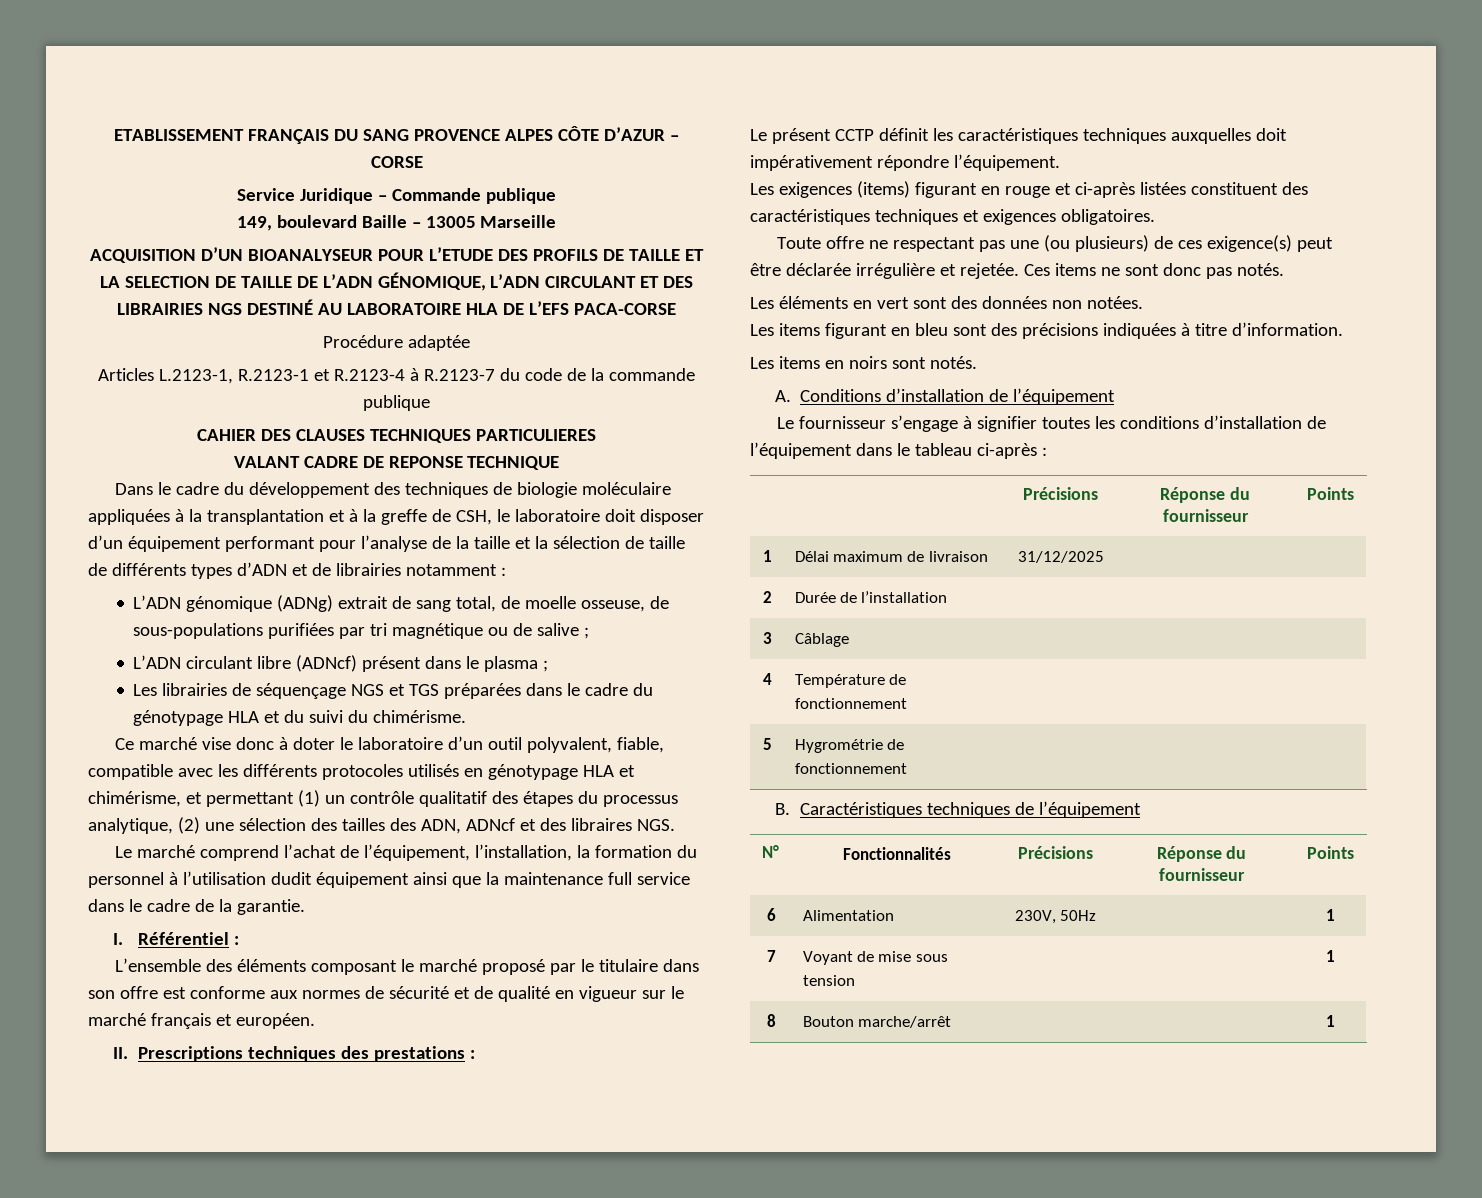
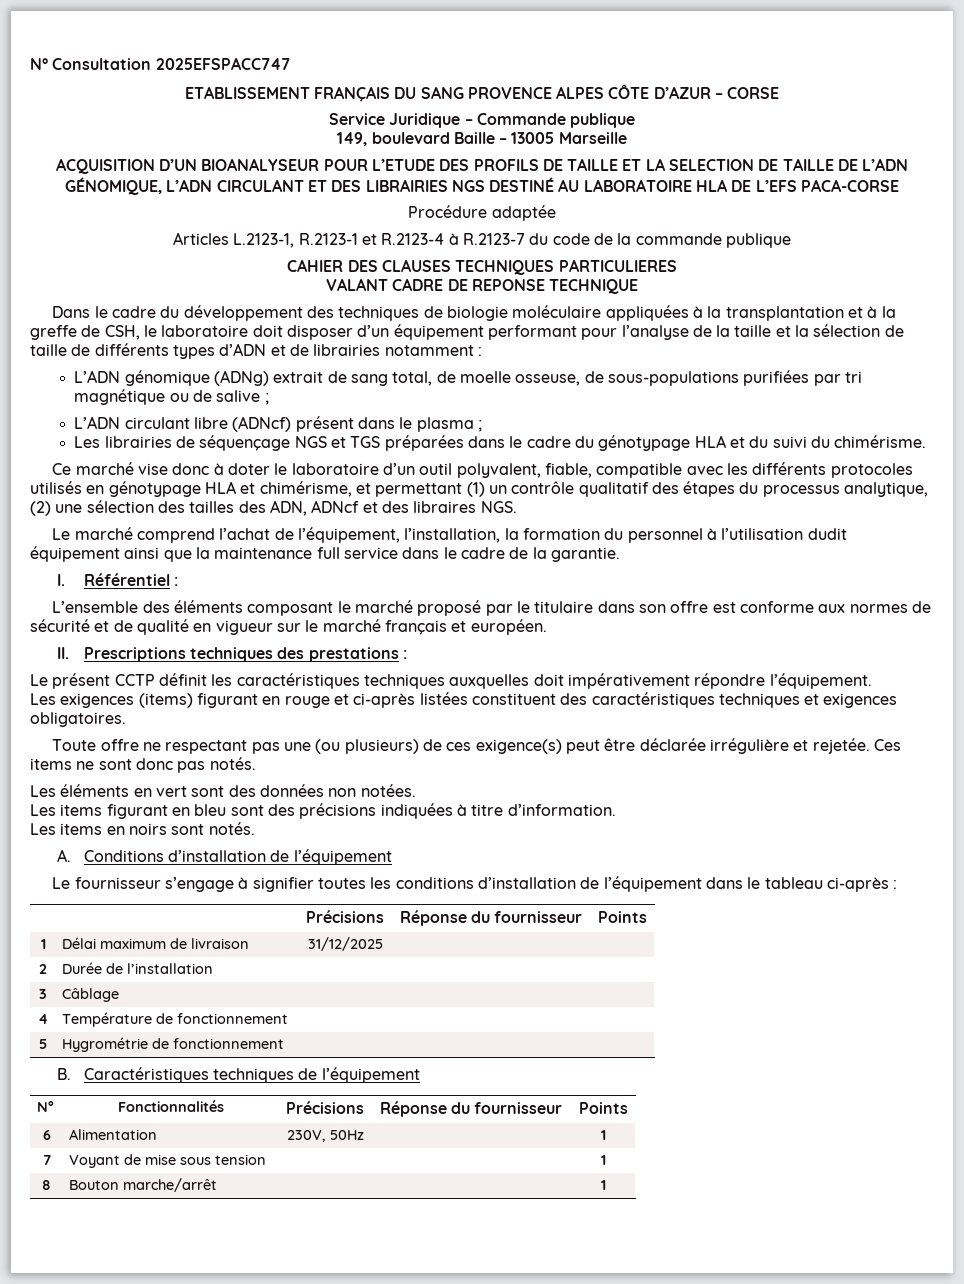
+ N° Consultation 2025EFSPACC747

